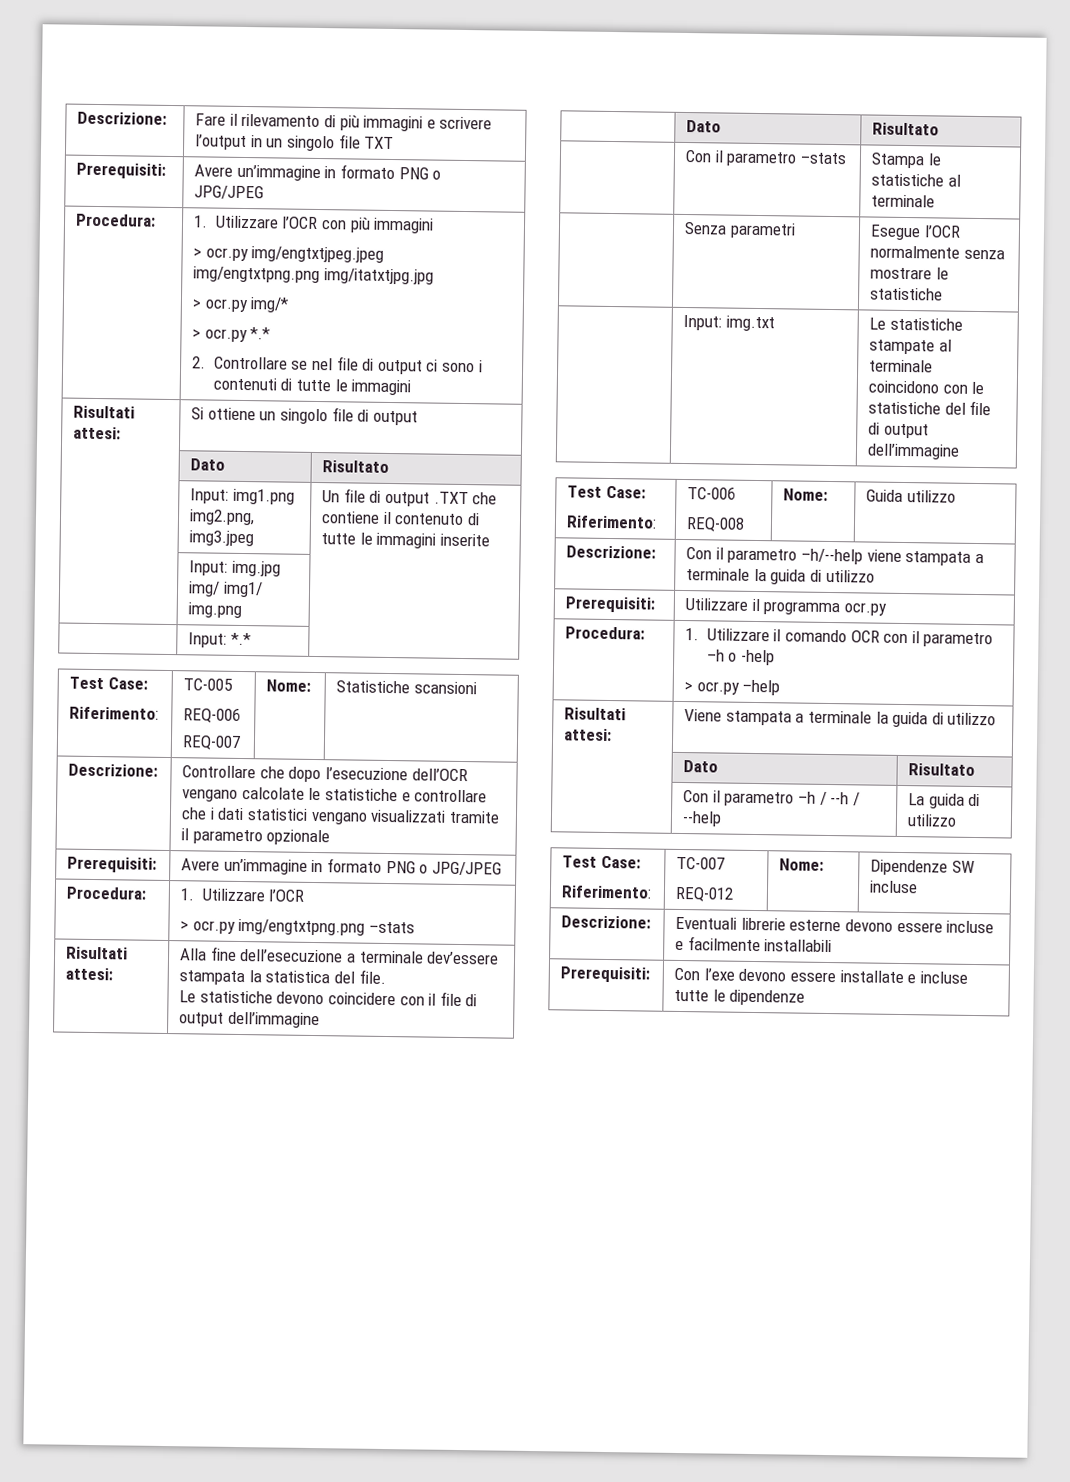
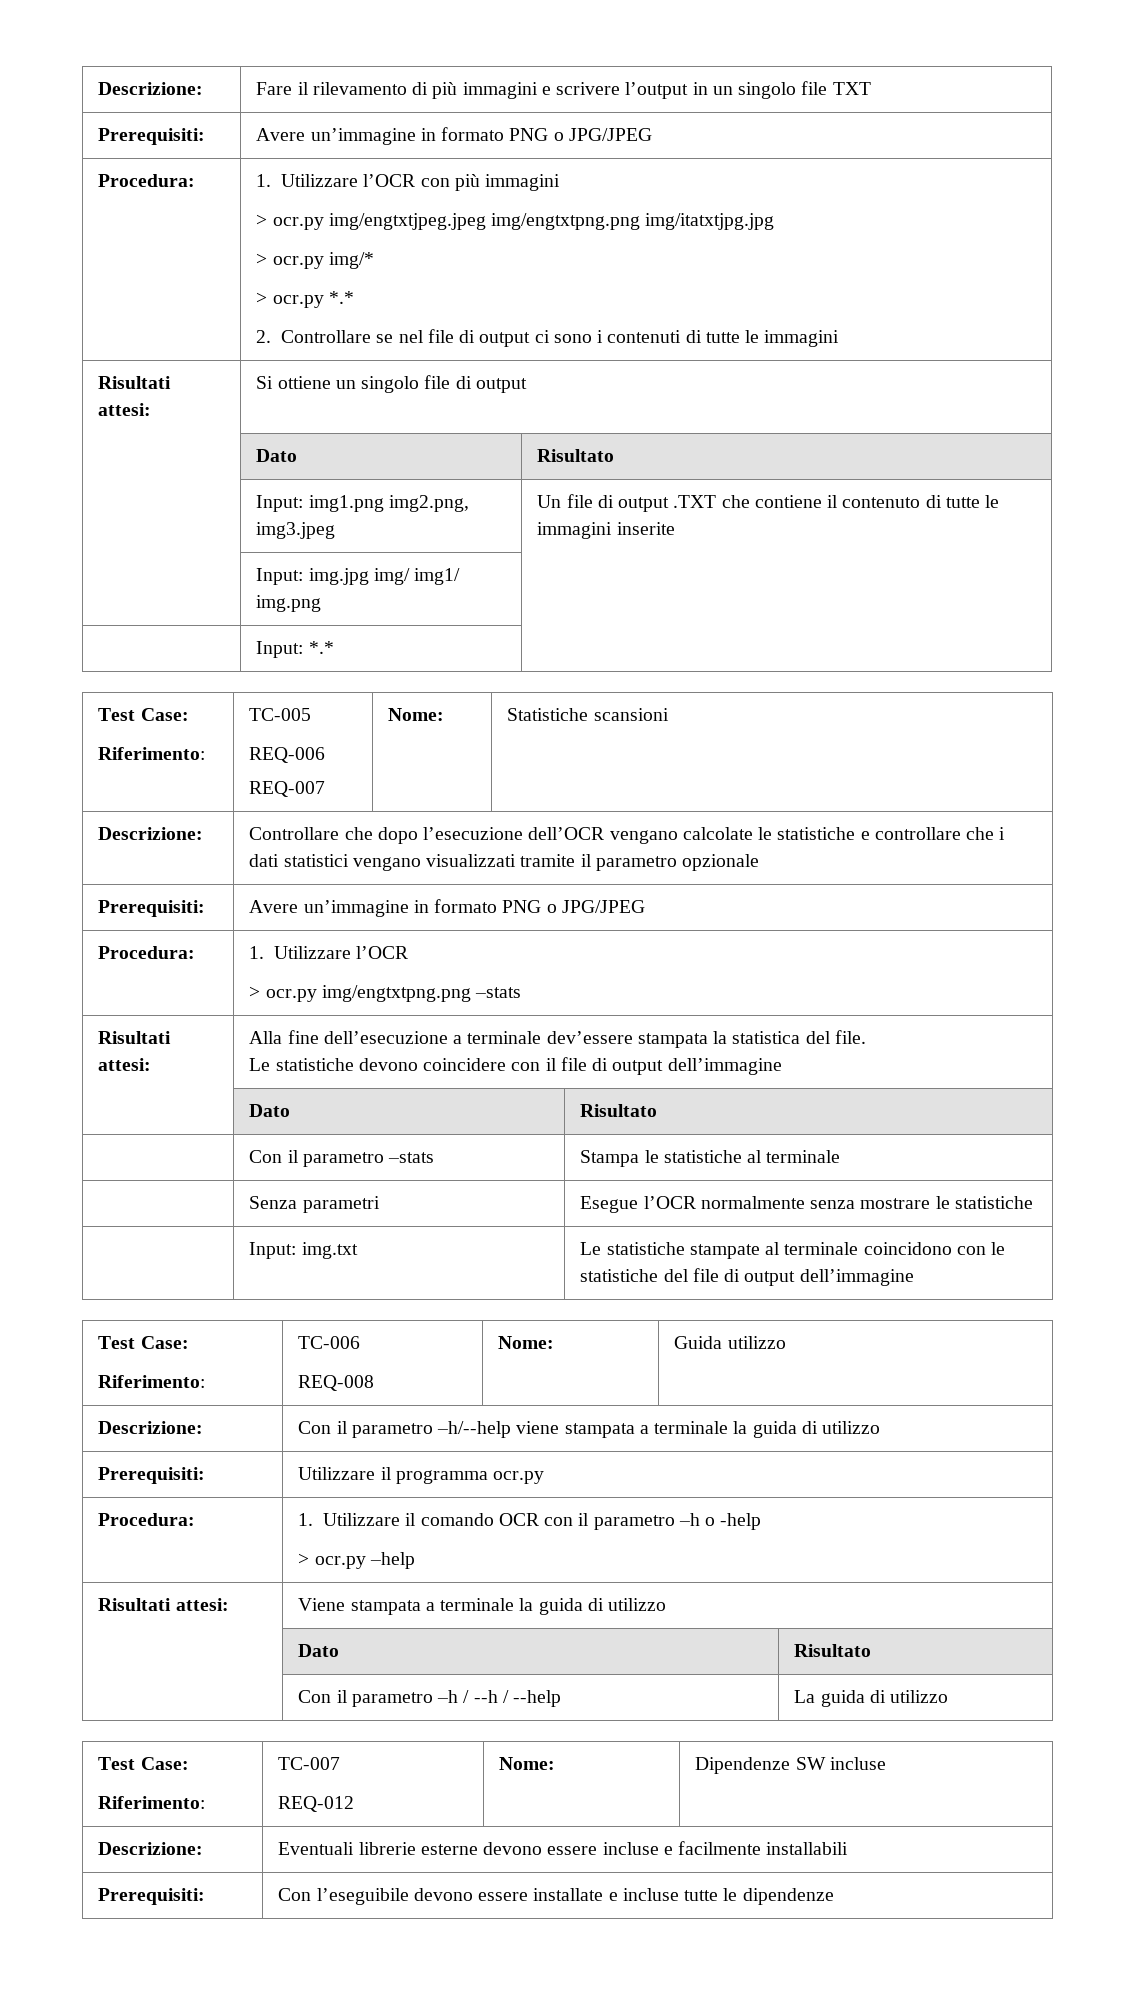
- Prerequisiti: | Con l’exe devono essere installate e incluse tutte le dipendenze
+ Prerequisiti: | Con l’eseguibile devono essere installate e incluse tutte le dipendenze

